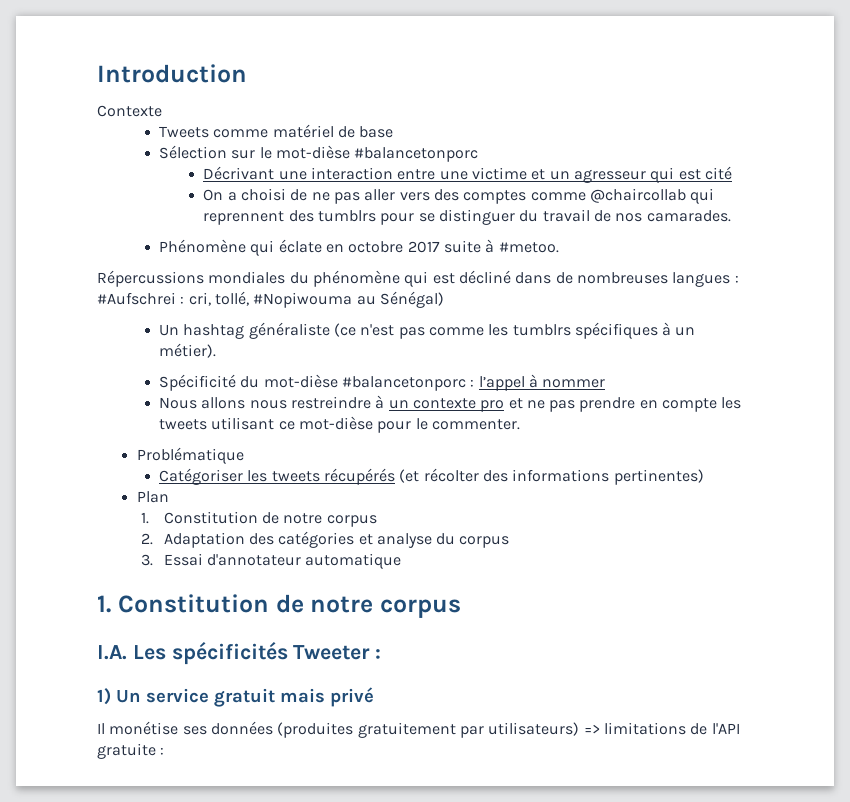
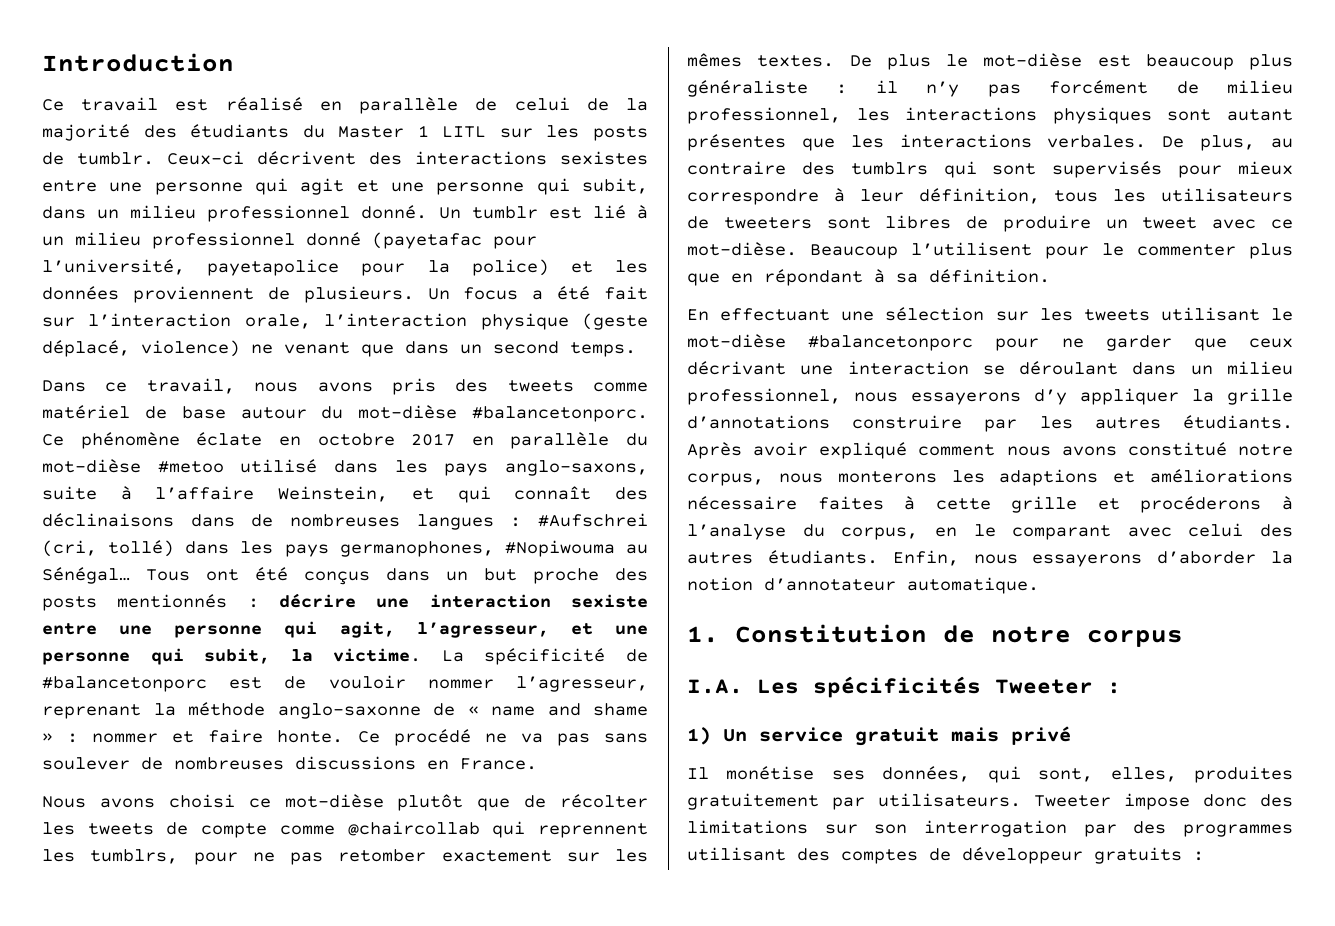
- Contexte
- Tweets comme matériel de base
- Sélection sur le mot-dièse #balancetonporc
- Décrivant une interaction entre une victime et un agresseur qui est cité
- On a choisi de ne pas aller vers des comptes comme @chaircollab qui reprennent des tumblrs pour se distinguer du travail de nos camarades.
- Phénomène qui éclate en octobre 2017 suite à #metoo.
- Répercussions mondiales du phénomène qui est décliné dans de nombreuses langues : #Aufschrei : cri, tollé, #Nopiwouma au Sénégal)
- Un hashtag généraliste (ce n'est pas comme les tumblrs spécifiques à un métier).
- Spécificité du mot-dièse #balancetonporc : l’appel à nommer
- Nous allons nous restreindre à un contexte pro et ne pas prendre en compte les tweets utilisant ce mot-dièse pour le commenter.
- Problématique
- Catégoriser les tweets récupérés (et récolter des informations pertinentes)
- Plan
- 1. Constitution de notre corpus
- 2. Adaptation des catégories et analyse du corpus
- 3. Essai d'annotateur automatique
+ Ce travail est réalisé en parallèle de celui de la majorité des étudiants du Master 1 LITL sur les posts de tumblr. Ceux-ci décrivent des interactions sexistes entre une personne qui agit et une personne qui subit, dans un milieu professionnel donné. Un tumblr est lié à un milieu professionnel donné (payetafac pour l’université, payetapolice pour la police) et les données proviennent de plusieurs. Un focus a été fait sur l’interaction orale, l’interaction physique (geste déplacé, violence) ne venant que dans un second temps.
+ Dans ce travail, nous avons pris des tweets comme matériel de base autour du mot-dièse #balancetonporc. Ce phénomène éclate en octobre 2017 en parallèle du mot-dièse #metoo utilisé dans les pays anglo-saxons, suite à l’affaire Weinstein, et qui connaît des déclinaisons dans de nombreuses langues : #Aufschrei (cri, tollé) dans les pays germanophones, #Nopiwouma au Sénégal… Tous ont été conçus dans un but proche des posts mentionnés : décrire une interaction sexiste entre une personne qui agit, l’agresseur, et une personne qui subit, la victime. La spécificité de #balancetonporc est de vouloir nommer l’agresseur, reprenant la méthode anglo-saxonne de « name and shame » : nommer et faire honte. Ce procédé ne va pas sans soulever de nombreuses discussions en France.
+ Nous avons choisi ce mot-dièse plutôt que de récolter les tweets de compte comme @chaircollab qui reprennent les tumblrs, pour ne pas retomber exactement sur les mêmes textes. De plus le mot-dièse est beaucoup plus généraliste : il n’y pas forcément de milieu professionnel, les interactions physiques sont autant présentes que les interactions verbales. De plus, au contraire des tumblrs qui sont supervisés pour mieux correspondre à leur définition, tous les utilisateurs de tweeters sont libres de produire un tweet avec ce mot-dièse. Beaucoup l’utilisent pour le commenter plus que en répondant à sa définition.
+ En effectuant une sélection sur les tweets utilisant le mot-dièse #balancetonporc pour ne garder que ceux décrivant une interaction se déroulant dans un milieu professionnel, nous essayerons d’y appliquer la grille d’annotations construire par les autres étudiants. Après avoir expliqué comment nous avons constitué notre corpus, nous monterons les adaptions et améliorations nécessaire faites à cette grille et procéderons à l’analyse du corpus, en le comparant avec celui des autres étudiants. Enfin, nous essayerons d’aborder la notion d’annotateur automatique.
- Il monétise ses données (produites gratuitement par utilisateurs) => limitations de l'API gratuite :
+ Il monétise ses données, qui sont, elles, produites gratuitement par utilisateurs. Tweeter impose donc des limitations sur son interrogation par des programmes utilisant des comptes de développeur gratuits :

